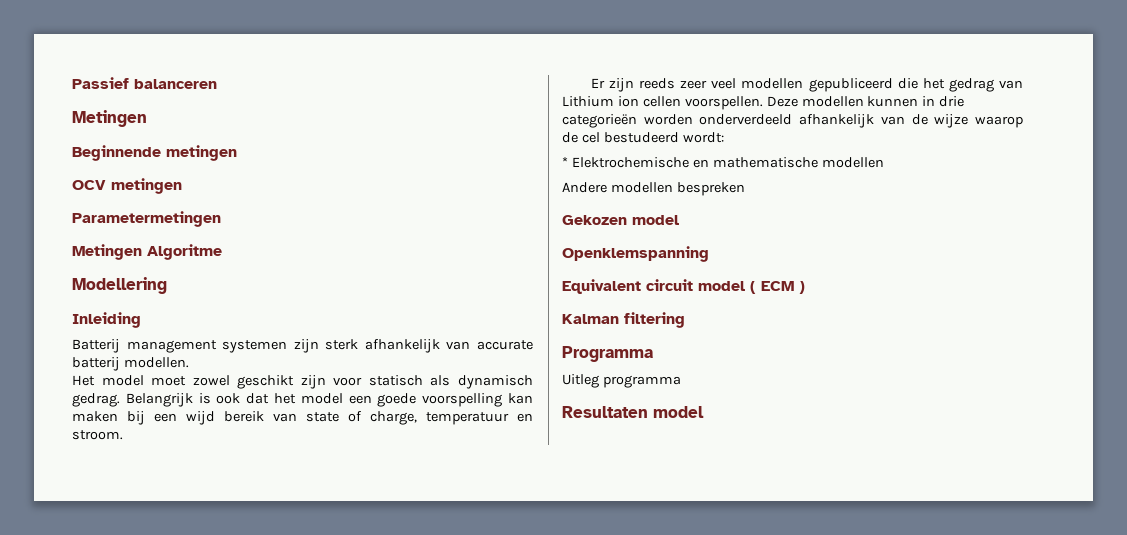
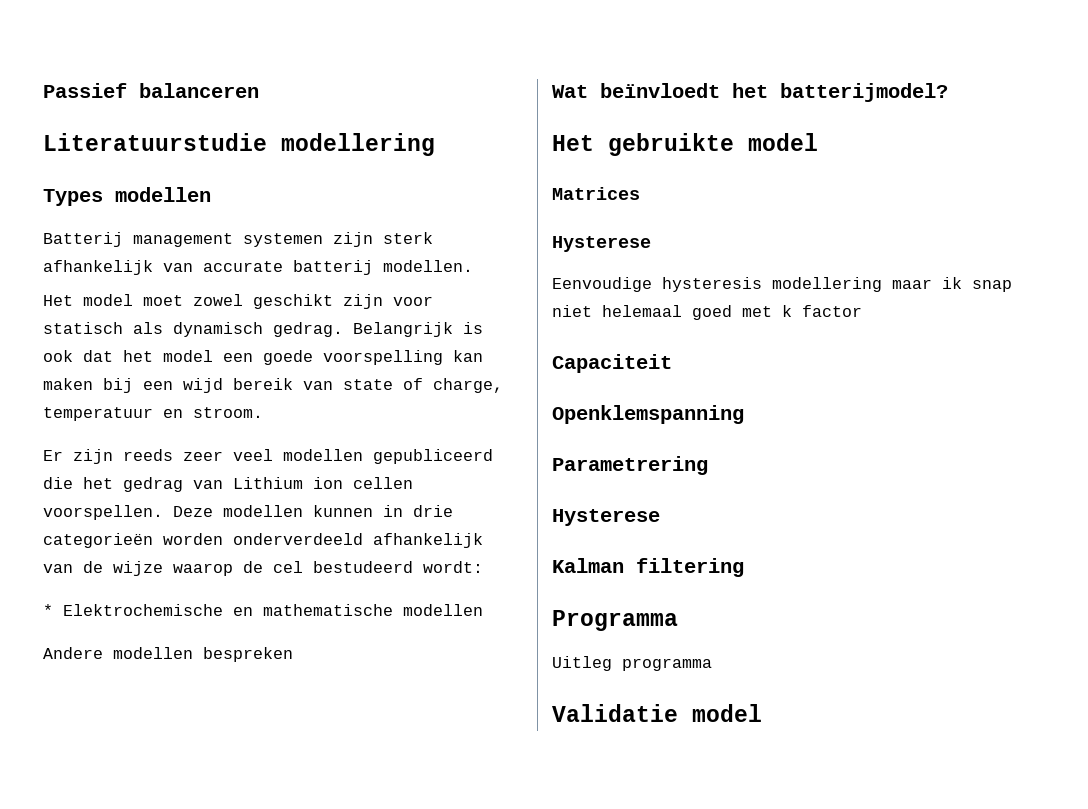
  Passief balanceren
- Metingen
- Beginnende metingen
- OCV metingen
- Parametermetingen
- Metingen Algoritme
- Modellering
- Inleiding
+ Literatuurstudie modellering
+ Types modellen
- Gekozen model
+ Wat beïnvloedt het batterijmodel?
+ Het gebruikte model
+ Matrices
+ Hysterese
+ Eenvoudige hysteresis modellering maar ik snap niet helemaal goed met k factor
+ Capaciteit
  Openklemspanning
- Equivalent circuit model ( ECM )
+ Parametrering
+ Hysterese
- Resultaten model
+ Validatie model

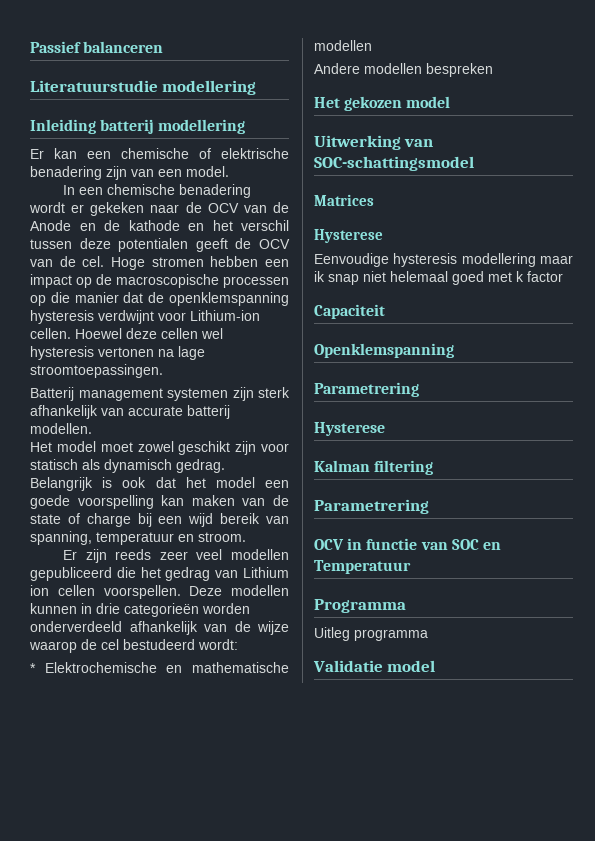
- Types modellen
+ Inleiding batterij modellering
+ Er kan een chemische of elektrische benadering zijn van een model.
+ In een chemische benadering wordt er gekeken naar de OCV van de Anode en de kathode en het verschil tussen deze potentialen geeft de OCV van de cel. Hoge stromen hebben een impact op de macroscopische processen op die manier dat de openklemspanning hysteresis verdwijnt voor Lithium-ion cellen. Hoewel deze cellen wel hysteresis vertonen na lage stroomtoepassingen.
- Belangrijk is ook dat het model een goede voorspelling kan maken bij een wijd bereik van state of charge, temperatuur en stroom.
+ Belangrijk is ook dat het model een goede voorspelling kan maken van de state of charge bij een wijd bereik van spanning, temperatuur en stroom.
- Wat beïnvloedt het batterijmodel?
- Het gebruikte model
+ Het gekozen model
+ Uitwerking van SOC-schattingsmodel
  Kalman filtering
+ Parametrering
+ OCV in functie van SOC en Temperatuur

